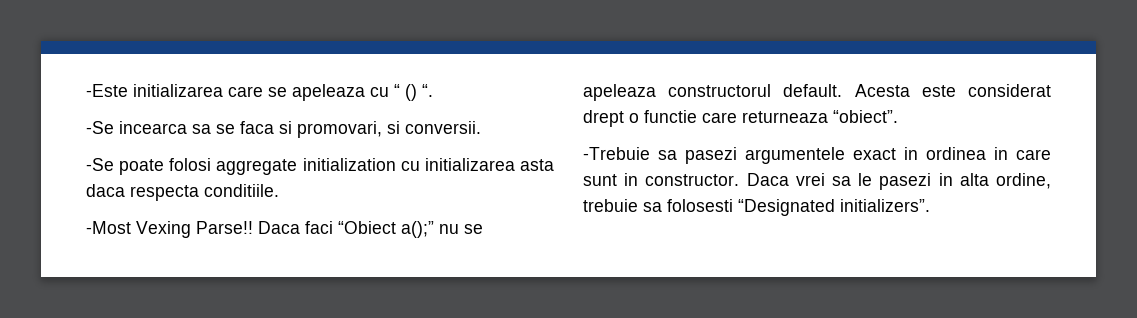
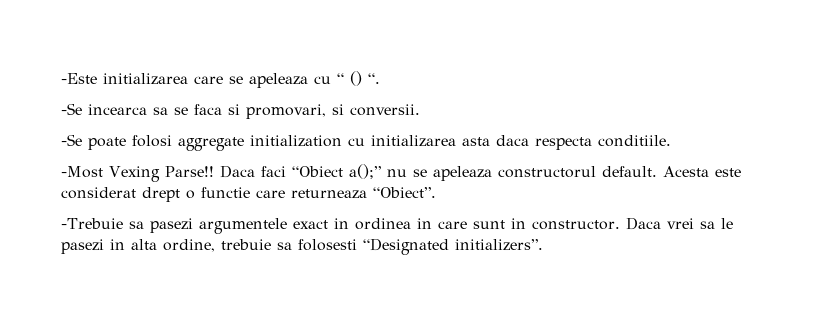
- Acesta este considerat drept o functie care returneaza “obiect”.
+ Acesta este considerat drept o functie care returneaza “Obiect”.

